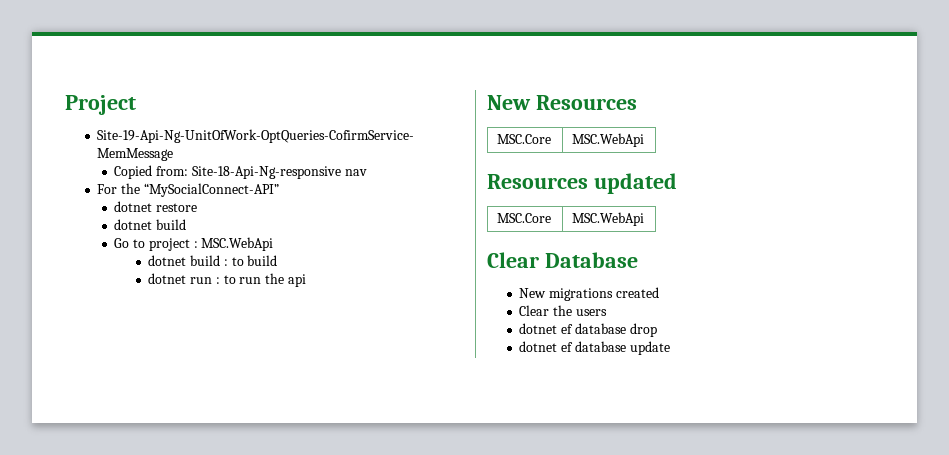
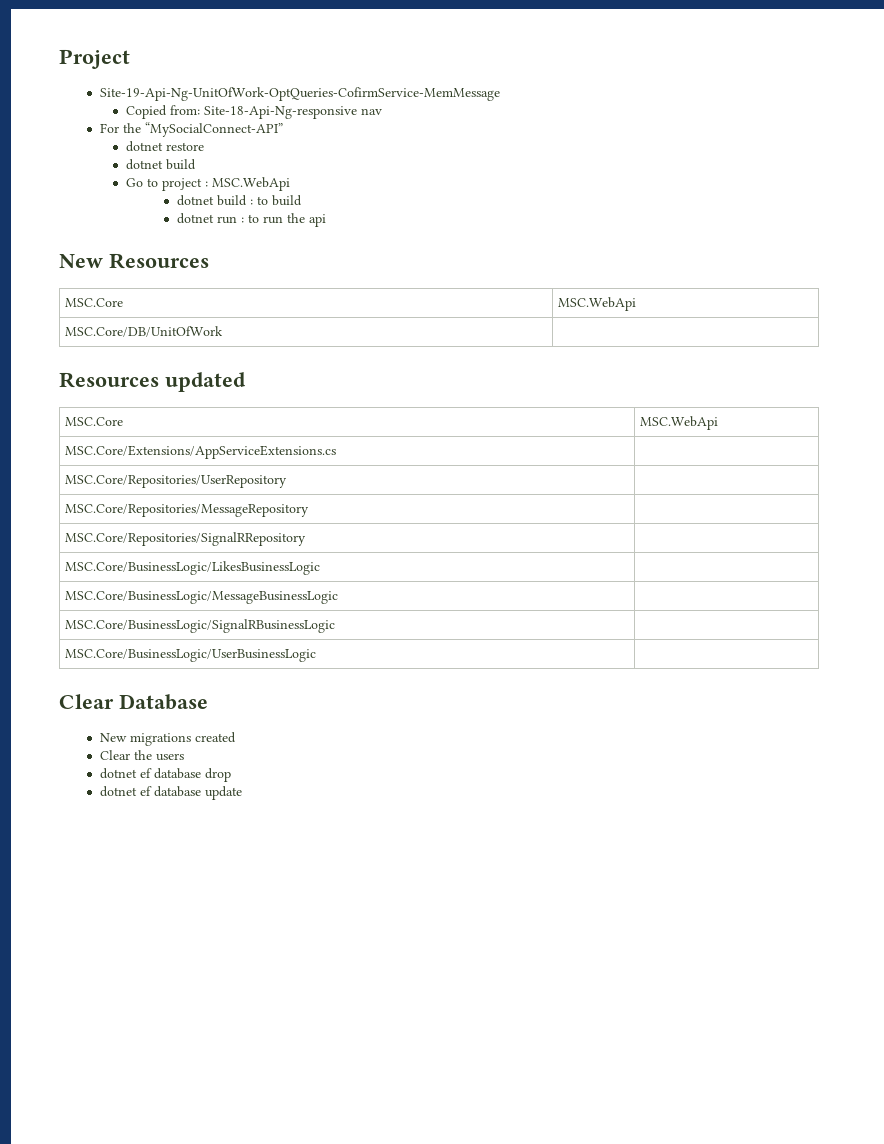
+ MSC.Core/DB/UnitOfWork |
+ MSC.Core/Extensions/AppServiceExtensions.cs |
+ MSC.Core/Repositories/UserRepository |
+ MSC.Core/Repositories/MessageRepository |
+ MSC.Core/Repositories/SignalRRepository |
+ MSC.Core/BusinessLogic/LikesBusinessLogic |
+ MSC.Core/BusinessLogic/MessageBusinessLogic |
+ MSC.Core/BusinessLogic/SignalRBusinessLogic |
+ MSC.Core/BusinessLogic/UserBusinessLogic |

